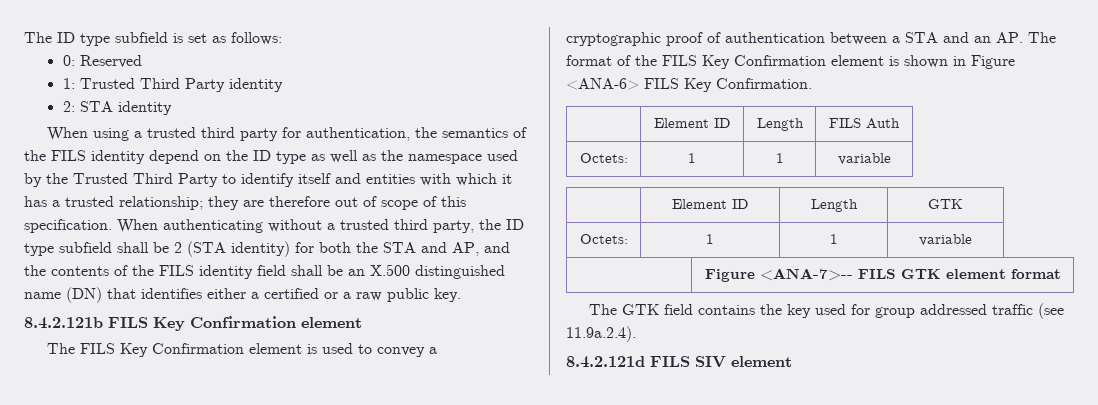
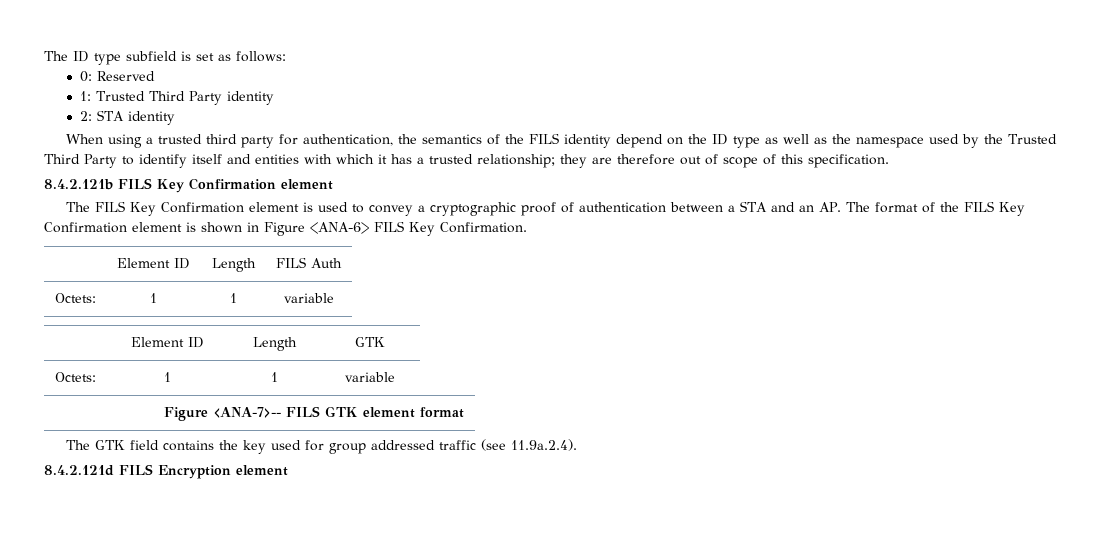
- When authenticating without a trusted third party, the ID type subfield shall be 2 (STA identity) for both the STA and AP, and the contents of the FILS identity field shall be an X.500 distinguished name (DN) that identifies either a certified or a raw public key.
- 8.4.2.121d FILS SIV element
+ 8.4.2.121d FILS Encryption element

